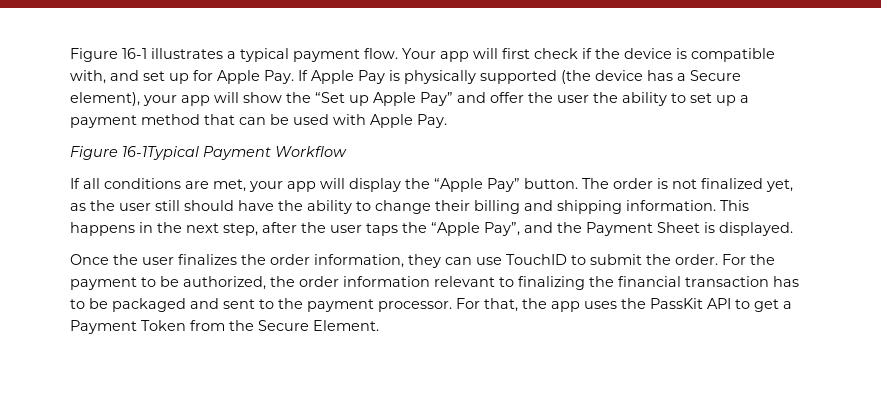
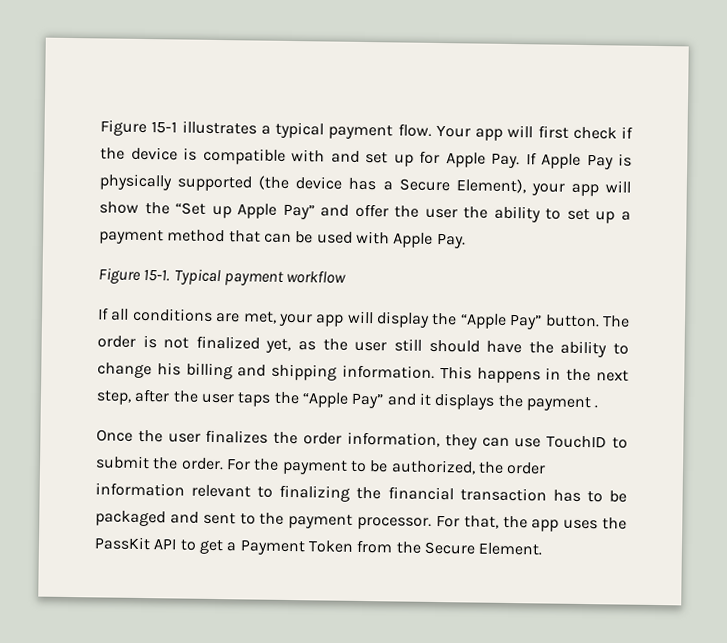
- Figure 16-1 illustrates a typical payment flow.
+ Figure 15-1 illustrates a typical payment flow.
- Your app will first check if the device is compatible with, and set up for Apple Pay. If Apple Pay is physically supported (the device has a Secure element), your app will show the “Set up Apple Pay” and offer the user the ability to set up a payment method that can be used with Apple Pay.
+ Your app will first check if the device is compatible with and set up for Apple Pay. If Apple Pay is physically supported (the device has a Secure Element), your app will show the “Set up Apple Pay” and offer the user the ability to set up a payment method that can be used with Apple Pay.
- Figure 16-1Typical Payment Workflow
+ Figure 15-1. Typical payment workflow
- The order is not finalized yet, as the user still should have the ability to change their billing and shipping information.
+ The order is not finalized yet, as the user still should have the ability to change his billing and shipping information.
- This happens in the next step, after the user taps the “Apple Pay”, and the Payment Sheet is displayed.
+ This happens in the next step, after the user taps the “Apple Pay” and it displays the payment .

